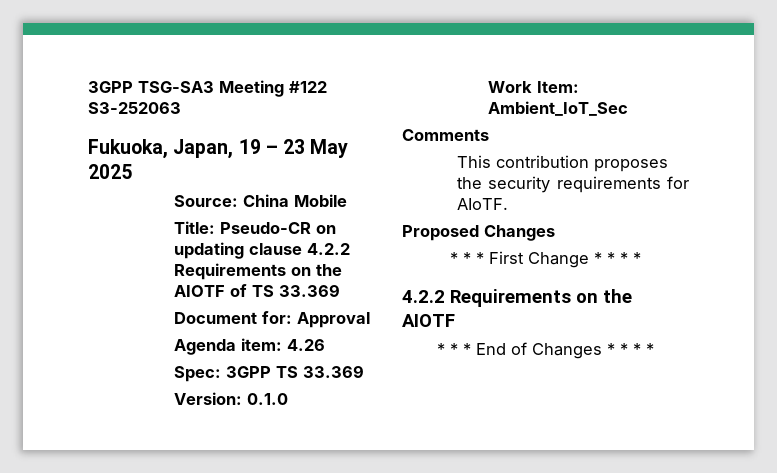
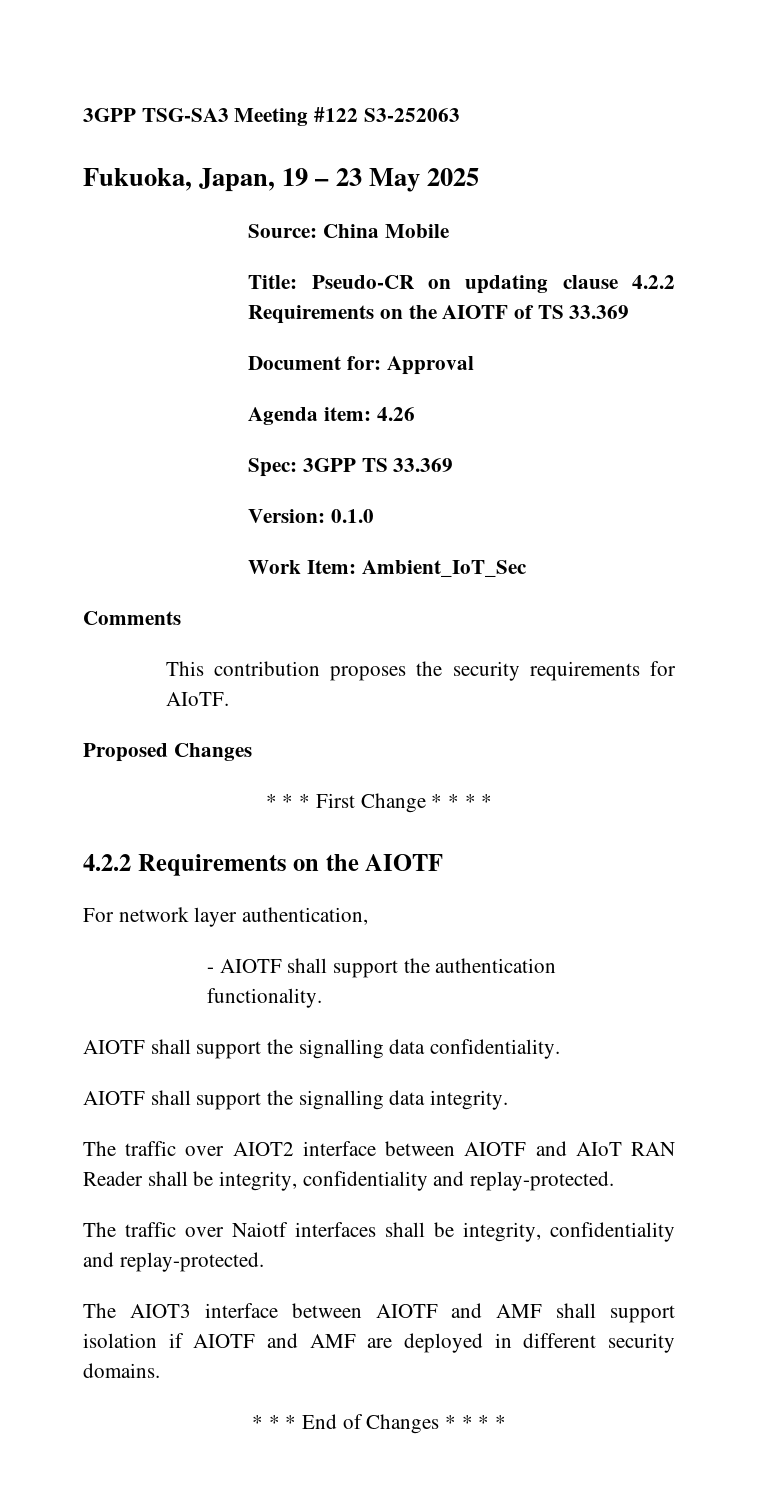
+ For network layer authentication,
+ - AIOTF shall support the authentication functionality.
+ AIOTF shall support the signalling data confidentiality.
+ AIOTF shall support the signalling data integrity.
+ The traffic over AIOT2 interface between AIOTF and AIoT RAN Reader shall be integrity, confidentiality and replay-protected.
+ The traffic over Naiotf interfaces shall be integrity, confidentiality and replay-protected.
+ The AIOT3 interface between AIOTF and AMF shall support isolation if AIOTF and AMF are deployed in different security domains.

